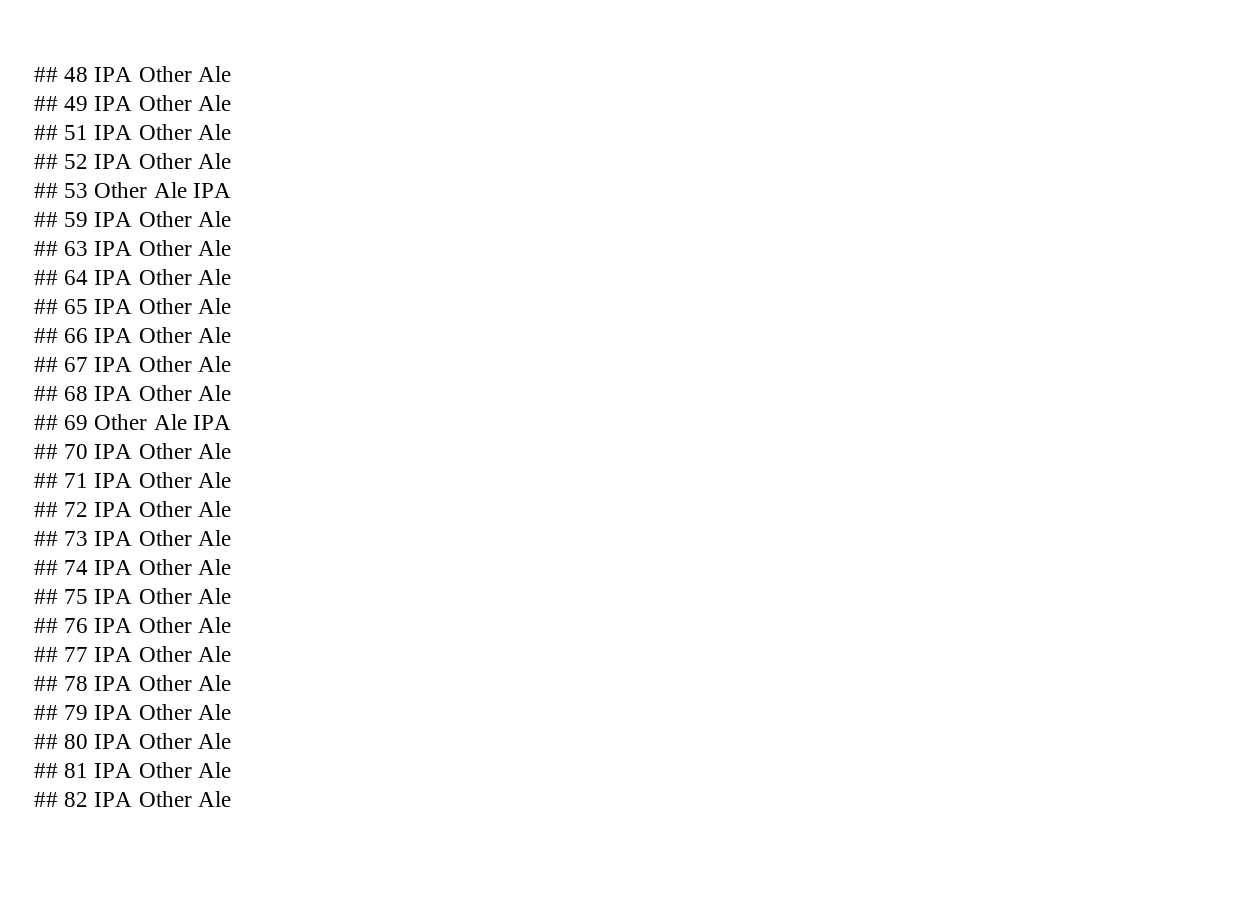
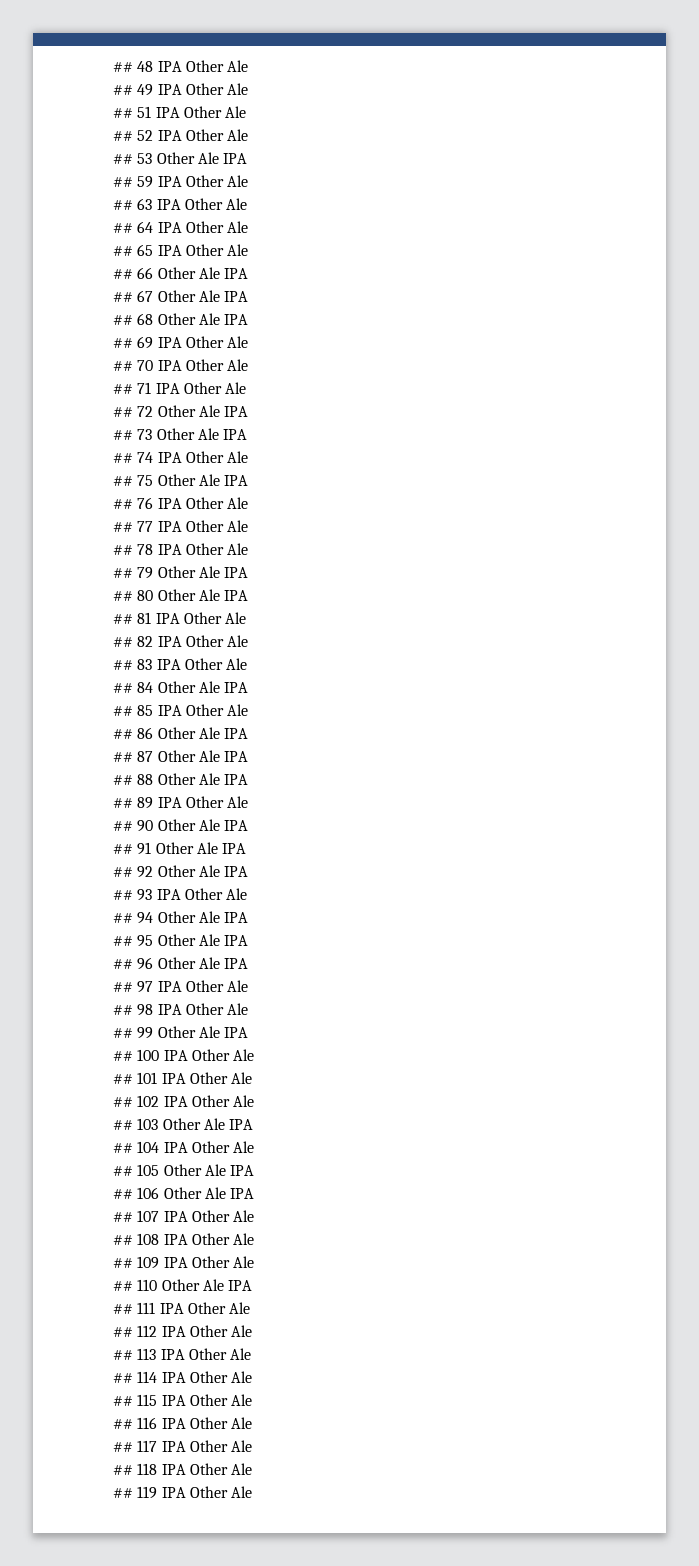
- ## 66 IPA Other Ale
- ## 67 IPA Other Ale
- ## 68 IPA Other Ale
- ## 69 Other Ale IPA
+ ## 66 Other Ale IPA
+ ## 67 Other Ale IPA
+ ## 68 Other Ale IPA
+ ## 69 IPA Other Ale
- ## 72 IPA Other Ale
+ ## 72 Other Ale IPA
- ## 73 IPA Other Ale
+ ## 73 Other Ale IPA
- ## 75 IPA Other Ale
+ ## 75 Other Ale IPA
- ## 79 IPA Other Ale
+ ## 79 Other Ale IPA
- ## 80 IPA Other Ale
+ ## 80 Other Ale IPA
+ ## 83 IPA Other Ale
+ ## 84 Other Ale IPA
+ ## 85 IPA Other Ale
+ ## 86 Other Ale IPA
+ ## 87 Other Ale IPA
+ ## 88 Other Ale IPA
+ ## 89 IPA Other Ale
+ ## 90 Other Ale IPA
+ ## 91 Other Ale IPA
+ ## 92 Other Ale IPA
+ ## 93 IPA Other Ale
+ ## 94 Other Ale IPA
+ ## 95 Other Ale IPA
+ ## 96 Other Ale IPA
+ ## 97 IPA Other Ale
+ ## 98 IPA Other Ale
+ ## 99 Other Ale IPA
+ ## 100 IPA Other Ale
+ ## 101 IPA Other Ale
+ ## 102 IPA Other Ale
+ ## 103 Other Ale IPA
+ ## 104 IPA Other Ale
+ ## 105 Other Ale IPA
+ ## 106 Other Ale IPA
+ ## 107 IPA Other Ale
+ ## 108 IPA Other Ale
+ ## 109 IPA Other Ale
+ ## 110 Other Ale IPA
+ ## 111 IPA Other Ale
+ ## 112 IPA Other Ale
+ ## 113 IPA Other Ale
+ ## 114 IPA Other Ale
+ ## 115 IPA Other Ale
+ ## 116 IPA Other Ale
+ ## 117 IPA Other Ale
+ ## 118 IPA Other Ale
+ ## 119 IPA Other Ale

